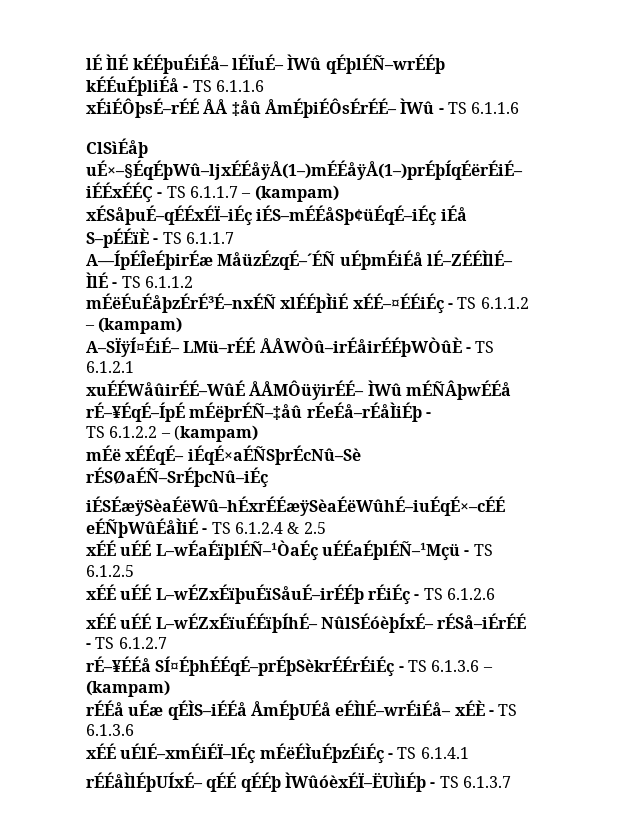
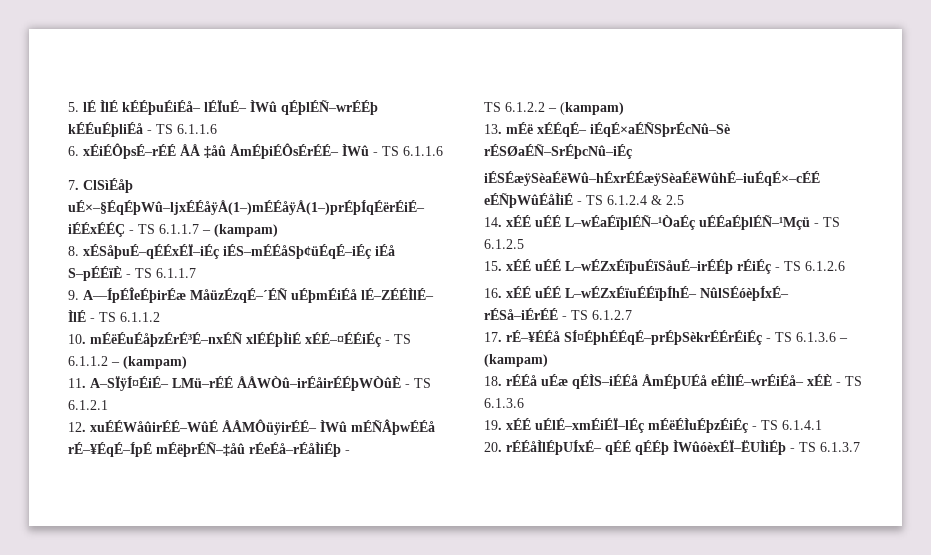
- lÉ ÌlÉ kÉÉþuÉiÉå– lÉÏuÉ– ÌWû qÉþlÉÑ–wrÉÉþ kÉÉuÉþliÉå - TS 6.1.1.6
+ 5. lÉ ÌlÉ kÉÉþuÉiÉå– lÉÏuÉ– ÌWû qÉþlÉÑ–wrÉÉþ kÉÉuÉþliÉå - TS 6.1.1.6
- xÉiÉÔþsÉ–rÉÉ ÅÅ ‡åû ÅmÉþiÉÔsÉrÉÉ– ÌWû - TS 6.1.1.6
+ 6. xÉiÉÔþsÉ–rÉÉ ÅÅ ‡åû ÅmÉþiÉÔsÉrÉÉ– ÌWû - TS 6.1.1.6
- ClSìÉåþ uÉ×–§ÉqÉþWû–ljxÉÉåÿÅ(1–)mÉÉåÿÅ(1–)prÉþÍqÉërÉiÉ– iÉÉxÉÉÇ - TS 6.1.1.7 – (kampam)
+ 7. ClSìÉåþ uÉ×–§ÉqÉþWû–ljxÉÉåÿÅ(1–)mÉÉåÿÅ(1–)prÉþÍqÉërÉiÉ– iÉÉxÉÉÇ - TS 6.1.1.7 – (kampam)
- xÉSåþuÉ–qÉÉxÉÏ–iÉç iÉS–mÉÉåSþ¢üÉqÉ–iÉç iÉå S–pÉÉïÈ - TS 6.1.1.7
+ 8. xÉSåþuÉ–qÉÉxÉÏ–iÉç iÉS–mÉÉåSþ¢üÉqÉ–iÉç iÉå S–pÉÉïÈ - TS 6.1.1.7
- A––ÍpÉÎeÉþirÉæ MåüzÉzqÉ–´ÉÑ uÉþmÉiÉå lÉ–ZÉÉÌlÉ– ÌlÉ - TS 6.1.1.2
+ 9. A––ÍpÉÎeÉþirÉæ MåüzÉzqÉ–´ÉÑ uÉþmÉiÉå lÉ–ZÉÉÌlÉ– ÌlÉ - TS 6.1.1.2
- mÉëÉuÉåþzÉrÉ³É–nxÉÑ xlÉÉþÌiÉ xÉÉ–¤ÉÉiÉç - TS 6.1.1.2 – (kampam)
+ 10. mÉëÉuÉåþzÉrÉ³É–nxÉÑ xlÉÉþÌiÉ xÉÉ–¤ÉÉiÉç - TS 6.1.1.2 – (kampam)
- A–SÏÿÍ¤ÉiÉ– LMü–rÉÉ ÅÅWÒû–irÉåirÉÉþWÒûÈ - TS 6.1.2.1
+ 11. A–SÏÿÍ¤ÉiÉ– LMü–rÉÉ ÅÅWÒû–irÉåirÉÉþWÒûÈ - TS 6.1.2.1
- xuÉÉWåûirÉÉ–WûÉ ÅÅMÔüÿirÉÉ– ÌWû mÉÑÂþwÉÉå rÉ–¥ÉqÉ–ÍpÉ mÉëþrÉÑ–‡åû rÉeÉå–rÉåÌiÉþ -
+ 12. xuÉÉWåûirÉÉ–WûÉ ÅÅMÔüÿirÉÉ– ÌWû mÉÑÂþwÉÉå rÉ–¥ÉqÉ–ÍpÉ mÉëþrÉÑ–‡åû rÉeÉå–rÉåÌiÉþ -
- mÉë xÉÉqÉ– iÉqÉ×aÉÑSþrÉcNû–Sè rÉSØaÉÑ–SrÉþcNû–iÉç
+ 13. mÉë xÉÉqÉ– iÉqÉ×aÉÑSþrÉcNû–Sè rÉSØaÉÑ–SrÉþcNû–iÉç
- xÉÉ uÉÉ L–wÉaÉïþlÉÑ–¹ÒaÉç uÉÉaÉþlÉÑ–¹Mçü - TS 6.1.2.5
+ 14. xÉÉ uÉÉ L–wÉaÉïþlÉÑ–¹ÒaÉç uÉÉaÉþlÉÑ–¹Mçü - TS 6.1.2.5
- xÉÉ uÉÉ L–wÉZxÉïþuÉïSåuÉ–irÉÉþ rÉiÉç - TS 6.1.2.6
+ 15. xÉÉ uÉÉ L–wÉZxÉïþuÉïSåuÉ–irÉÉþ rÉiÉç - TS 6.1.2.6
- xÉÉ uÉÉ L–wÉZxÉïuÉÉïþÍhÉ– NûlSÉóèþÍxÉ– rÉSå–iÉrÉÉ - TS 6.1.2.7
+ 16. xÉÉ uÉÉ L–wÉZxÉïuÉÉïþÍhÉ– NûlSÉóèþÍxÉ– rÉSå–iÉrÉÉ - TS 6.1.2.7
- rÉ–¥ÉÉå SÍ¤ÉþhÉÉqÉ–prÉþSèkrÉÉrÉiÉç - TS 6.1.3.6 – (kampam)
+ 17. rÉ–¥ÉÉå SÍ¤ÉþhÉÉqÉ–prÉþSèkrÉÉrÉiÉç - TS 6.1.3.6 – (kampam)
- rÉÉå uÉæ qÉÌS–iÉÉå ÅmÉþUÉå eÉÌlÉ–wrÉiÉå– xÉÈ - TS 6.1.3.6
+ 18. rÉÉå uÉæ qÉÌS–iÉÉå ÅmÉþUÉå eÉÌlÉ–wrÉiÉå– xÉÈ - TS 6.1.3.6
- xÉÉ uÉlÉ–xmÉiÉÏ–lÉç mÉëÉÌuÉþzÉiÉç - TS 6.1.4.1
+ 19. xÉÉ uÉlÉ–xmÉiÉÏ–lÉç mÉëÉÌuÉþzÉiÉç - TS 6.1.4.1
- rÉÉåÌlÉþUÍxÉ– qÉÉ qÉÉþ ÌWûóèxÉÏ–ËUÌiÉþ - TS 6.1.3.7
+ 20. rÉÉåÌlÉþUÍxÉ– qÉÉ qÉÉþ ÌWûóèxÉÏ–ËUÌiÉþ - TS 6.1.3.7

